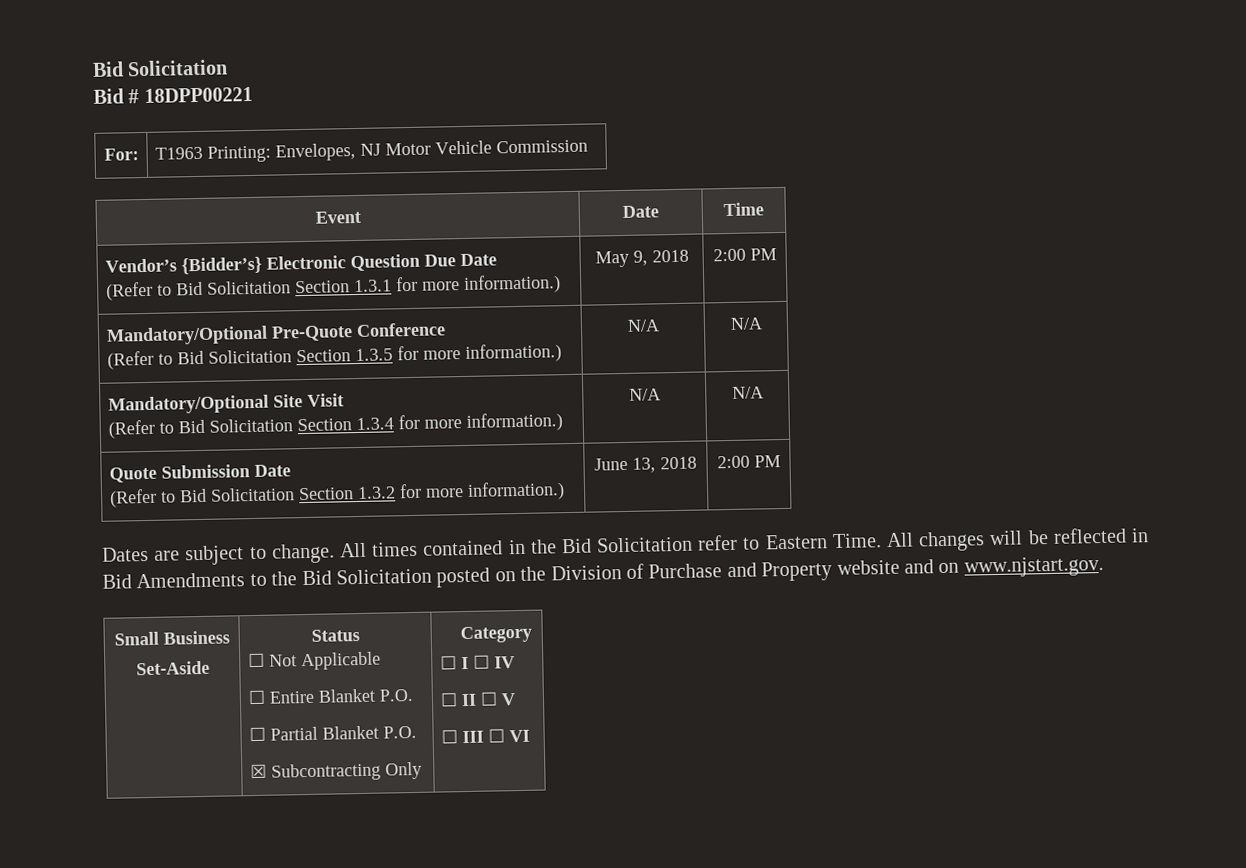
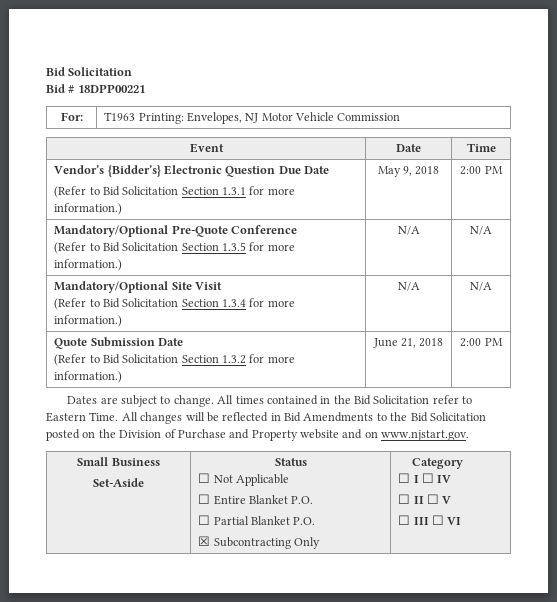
  Quote Submission Date
- (Refer to Bid Solicitation Section 1.3.2 for more information.) | June 13, 2018 | 2:00 PM
+ (Refer to Bid Solicitation Section 1.3.2 for more information.) | June 21, 2018 | 2:00 PM

